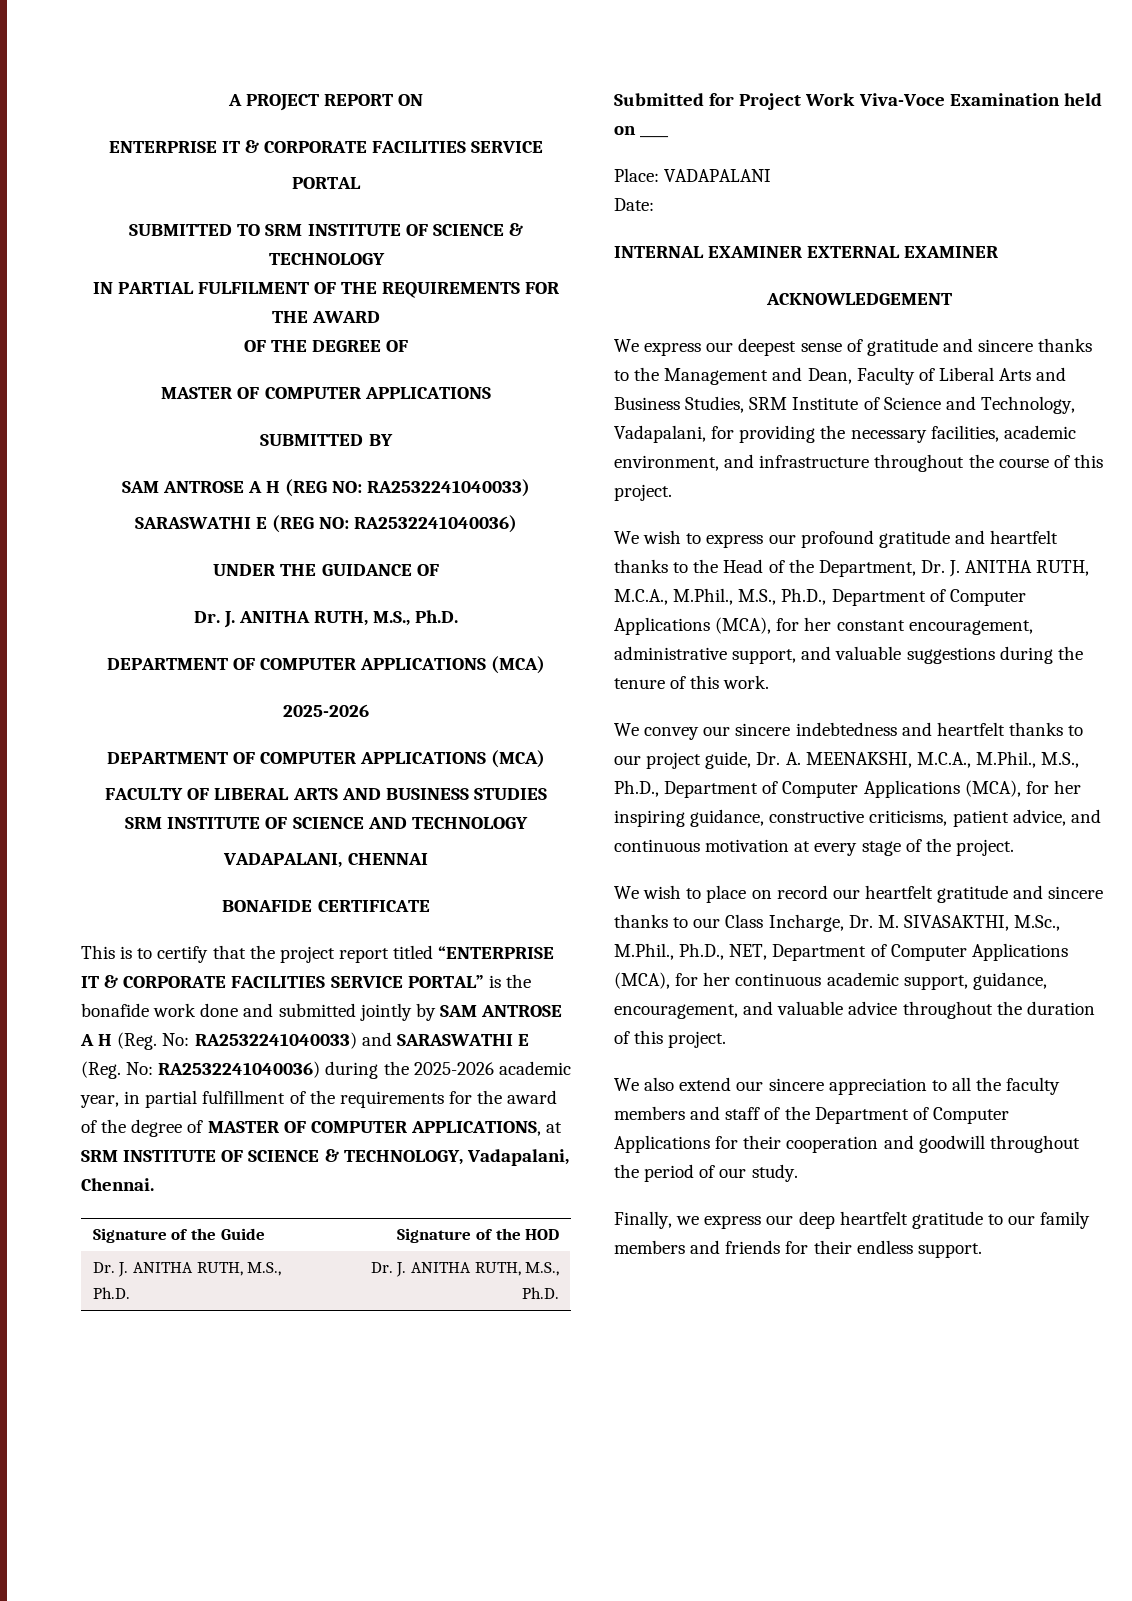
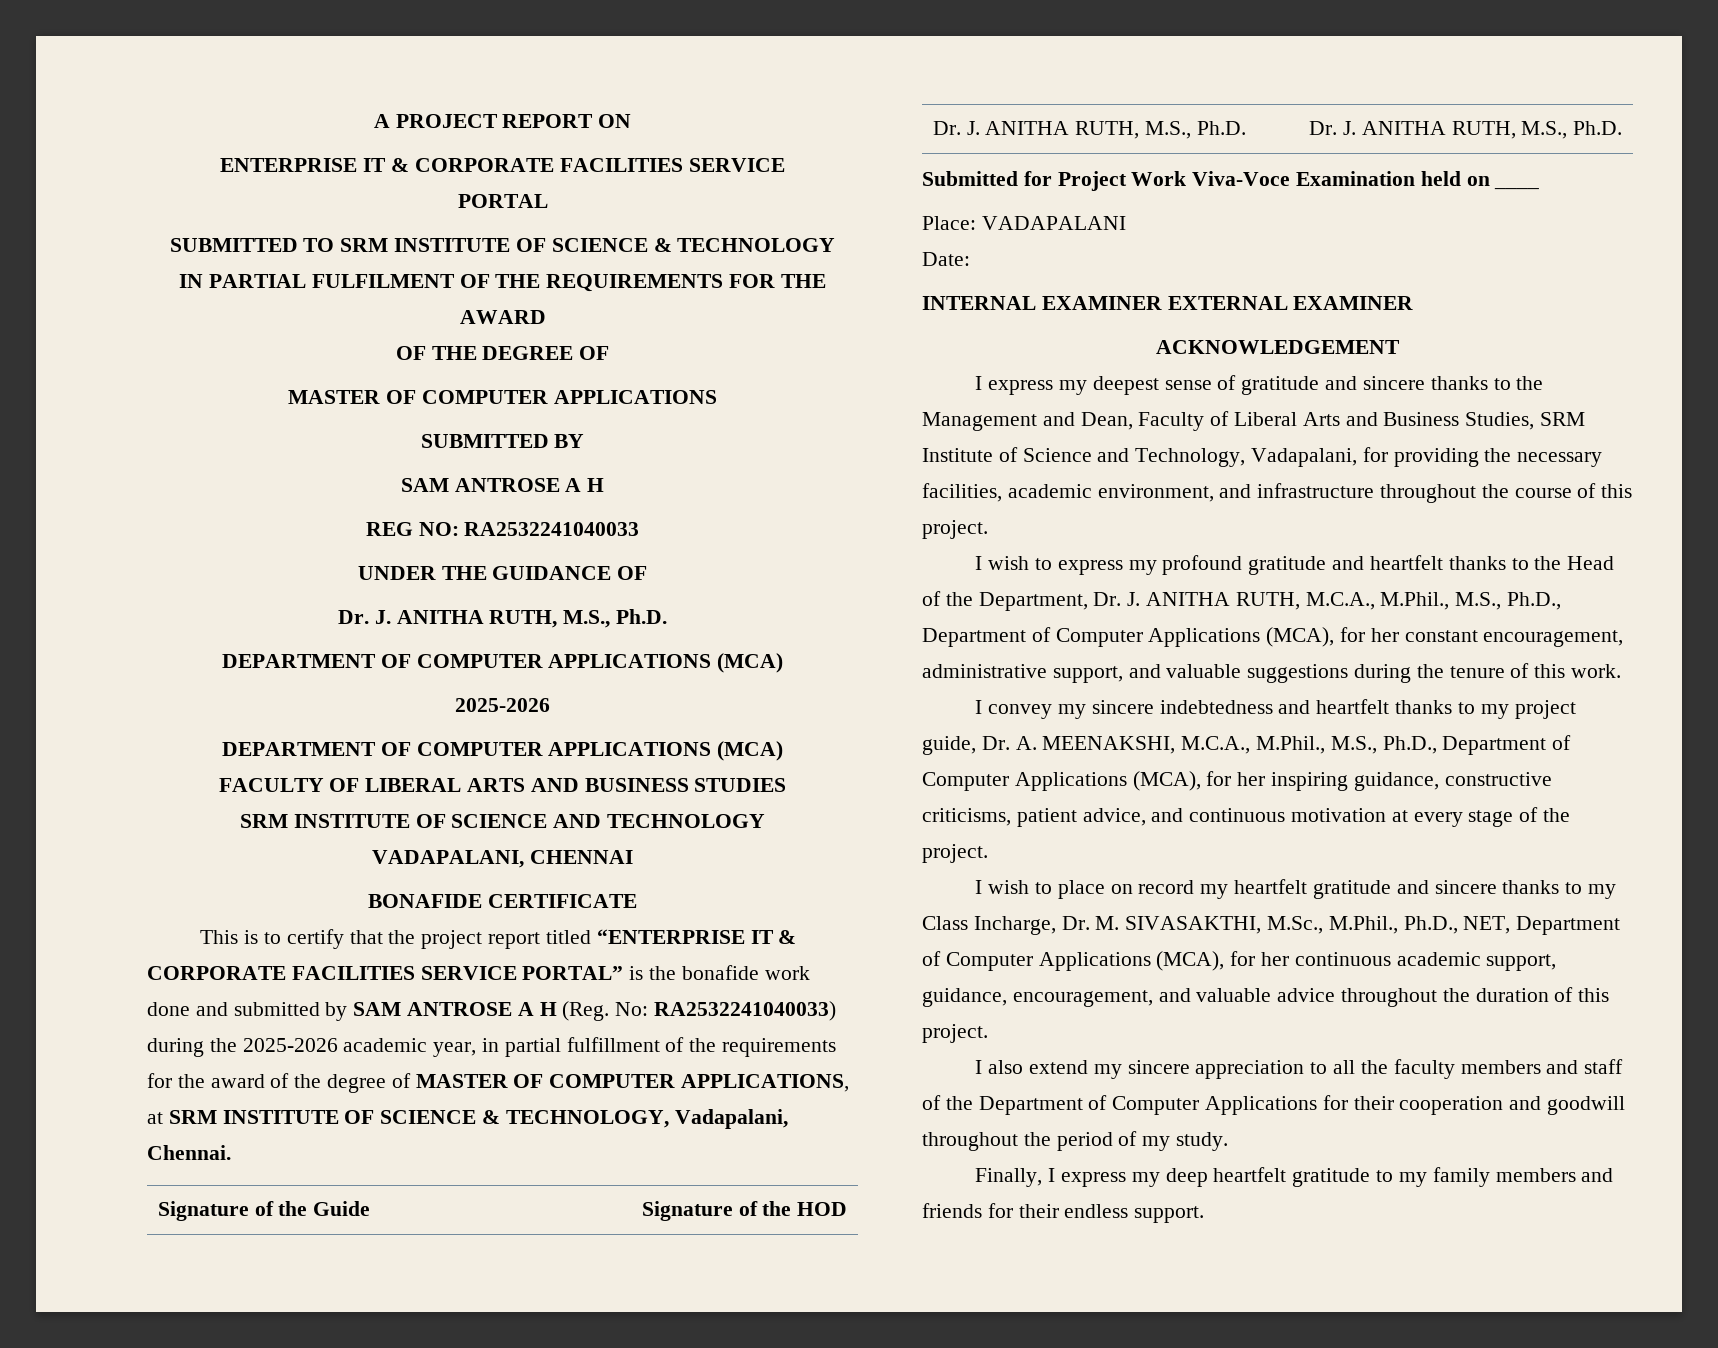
  SUBMITTED BY
- SAM ANTROSE A H (REG NO: RA2532241040033)
- SARASWATHI E (REG NO: RA2532241040036)
+ SAM ANTROSE A H
+ REG NO: RA2532241040033
- This is to certify that the project report titled “ENTERPRISE IT & CORPORATE FACILITIES SERVICE PORTAL” is the bonafide work done and submitted jointly by SAM ANTROSE A H (Reg. No:
+ This is to certify that the project report titled “ENTERPRISE IT & CORPORATE FACILITIES SERVICE PORTAL” is the bonafide work done and submitted by SAM ANTROSE A H (Reg. No:
- RA2532241040033) and SARASWATHI E (Reg. No: RA2532241040036) during the 2025-2026 academic year, in partial fulfillment of the requirements for the award of the degree of MASTER OF COMPUTER APPLICATIONS, at SRM INSTITUTE OF SCIENCE & TECHNOLOGY, Vadapalani, Chennai.
+ RA2532241040033) during the 2025-2026 academic year, in partial fulfillment of the requirements for the award of the degree of MASTER OF COMPUTER APPLICATIONS, at SRM INSTITUTE OF SCIENCE & TECHNOLOGY, Vadapalani, Chennai.
- We express our deepest sense of gratitude and sincere thanks to the Management and Dean, Faculty of Liberal Arts and Business Studies, SRM Institute of Science and Technology, Vadapalani, for providing the necessary facilities, academic environment, and infrastructure throughout the course of this project.
+ I express my deepest sense of gratitude and sincere thanks to the Management and Dean, Faculty of Liberal Arts and Business Studies, SRM Institute of Science and Technology, Vadapalani, for providing the necessary facilities, academic environment, and infrastructure throughout the course of this project.
- We wish to express our profound gratitude and heartfelt thanks to the Head of the Department, Dr. J. ANITHA RUTH, M.C.A., M.Phil., M.S., Ph.D., Department of Computer Applications (MCA), for her constant encouragement, administrative support, and valuable suggestions during the tenure of this work.
+ I wish to express my profound gratitude and heartfelt thanks to the Head of the Department, Dr. J. ANITHA RUTH, M.C.A., M.Phil., M.S., Ph.D., Department of Computer Applications (MCA), for her constant encouragement, administrative support, and valuable suggestions during the tenure of this work.
- We convey our sincere indebtedness and heartfelt thanks to our project guide, Dr. A. MEENAKSHI, M.C.A., M.Phil., M.S., Ph.D., Department of Computer Applications (MCA), for her inspiring guidance, constructive criticisms, patient advice, and continuous motivation at every stage of the project.
+ I convey my sincere indebtedness and heartfelt thanks to my project guide, Dr. A. MEENAKSHI, M.C.A., M.Phil., M.S., Ph.D., Department of Computer Applications (MCA), for her inspiring guidance, constructive criticisms, patient advice, and continuous motivation at every stage of the project.
- We wish to place on record our heartfelt gratitude and sincere thanks to our Class Incharge, Dr. M. SIVASAKTHI, M.Sc., M.Phil., Ph.D., NET, Department of Computer Applications (MCA), for her continuous academic support, guidance, encouragement, and valuable advice throughout the duration of this project.
+ I wish to place on record my heartfelt gratitude and sincere thanks to my Class Incharge, Dr. M. SIVASAKTHI, M.Sc., M.Phil., Ph.D., NET, Department of Computer Applications (MCA), for her continuous academic support, guidance, encouragement, and valuable advice throughout the duration of this project.
- We also extend our sincere appreciation to all the faculty members and staff of the Department of Computer Applications for their cooperation and goodwill throughout the period of our study.
+ I also extend my sincere appreciation to all the faculty members and staff of the Department of Computer Applications for their cooperation and goodwill throughout the period of my study.
- Finally, we express our deep heartfelt gratitude to our family members and friends for their endless support.
+ Finally, I express my deep heartfelt gratitude to my family members and friends for their endless support.

